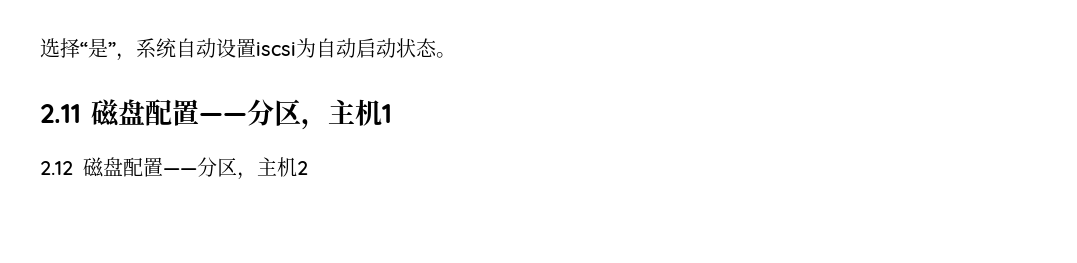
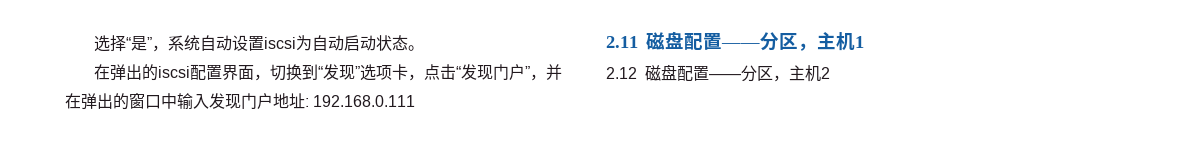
+ 在弹出的iscsi配置界面，切换到“发现”选项卡，点击“发现门户”，并在弹出的窗口中输入发现门户地址: 192.168.0.111

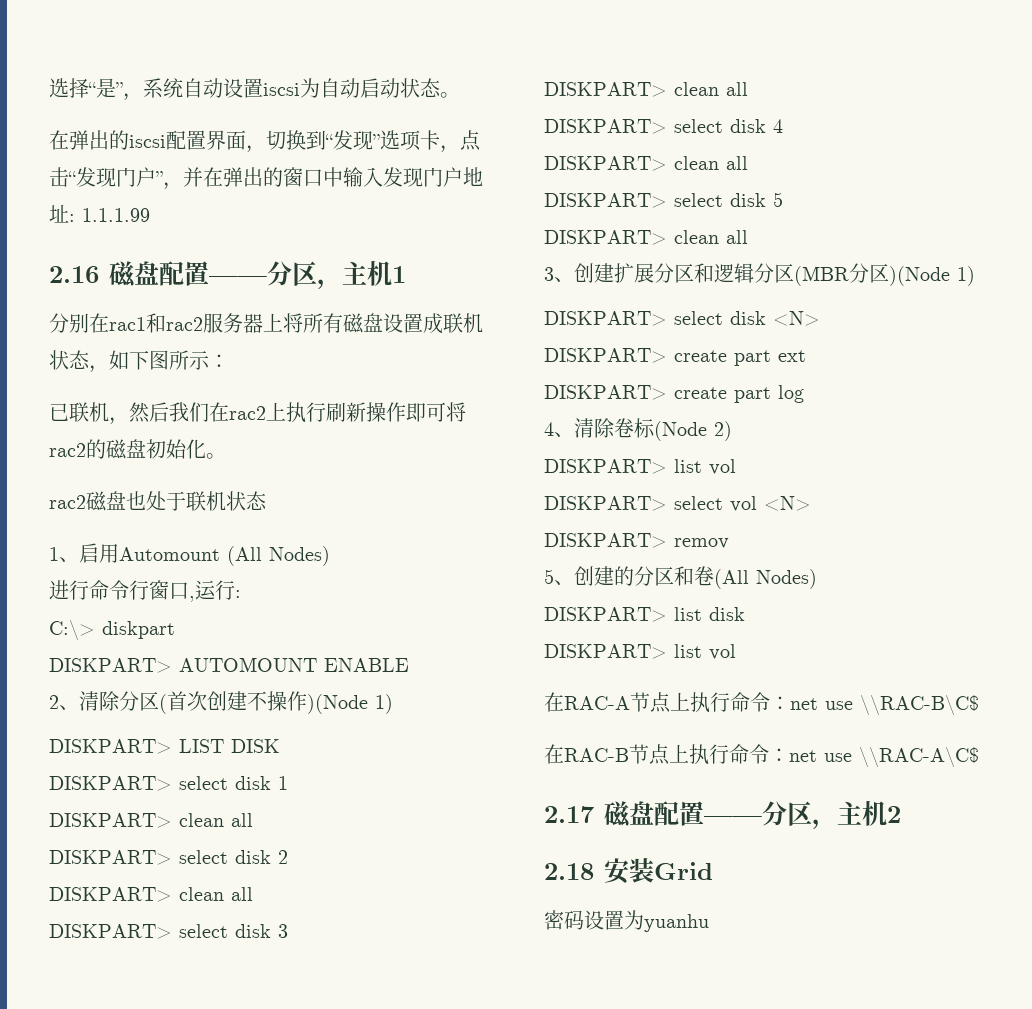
- 在弹出的iscsi配置界面，切换到“发现”选项卡，点击“发现门户”，并在弹出的窗口中输入发现门户地址: 192.168.0.111
- 2.11磁盘配置——分区，主机1
+ 在弹出的iscsi配置界面，切换到“发现”选项卡，点击“发现门户”，并在弹出的窗口中输入发现门户地址: 1.1.1.99
+ 2.16磁盘配置——分区，主机1
- 2.12磁盘配置——分区，主机2
+ 分别在rac1和rac2服务器上将所有磁盘设置成联机状态，如下图所示：
+ 已联机，然后我们在rac2上执行刷新操作即可将rac2的磁盘初始化。
+ rac2磁盘也处于联机状态
+ 1、启用Automount (All Nodes)
+ 进行命令行窗口,运行:
+ C:\> diskpart
+ DISKPART> AUTOMOUNT ENABLE
+ 2、清除分区(首次创建不操作)(Node 1)
+ DISKPART> LIST DISK
+ DISKPART> select disk 1
+ DISKPART> clean all
+ DISKPART> select disk 2
+ DISKPART> clean all
+ DISKPART> select disk 3
+ DISKPART> clean all
+ DISKPART> select disk 4
+ DISKPART> clean all
+ DISKPART> select disk 5
+ DISKPART> clean all
+ 3、创建扩展分区和逻辑分区(MBR分区)(Node 1)
+ DISKPART> select disk <N>
+ DISKPART> create part ext
+ DISKPART> create part log
+ 4、清除卷标(Node 2)
+ DISKPART> list vol
+ DISKPART> select vol <N>
+ DISKPART> remov
+ 5、创建的分区和卷(All Nodes)
+ DISKPART> list disk
+ DISKPART> list vol
+ 在RAC-A节点上执行命令：net use \\RAC-B\C$
+ 在RAC-B节点上执行命令：net use \\RAC-A\C$
+ 2.17磁盘配置——分区，主机2
+ 2.18安装Grid
+ 密码设置为yuanhu

